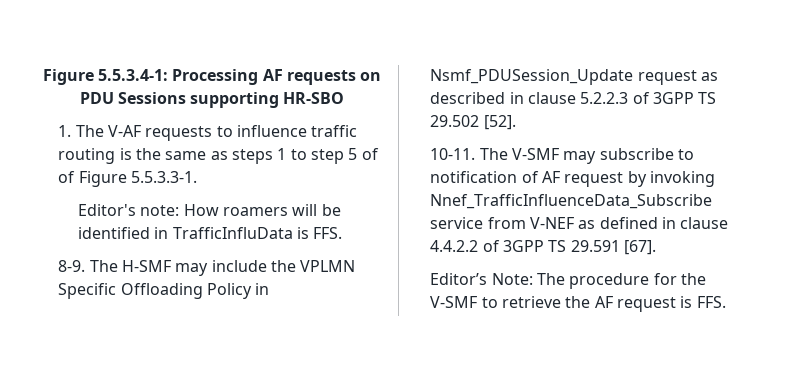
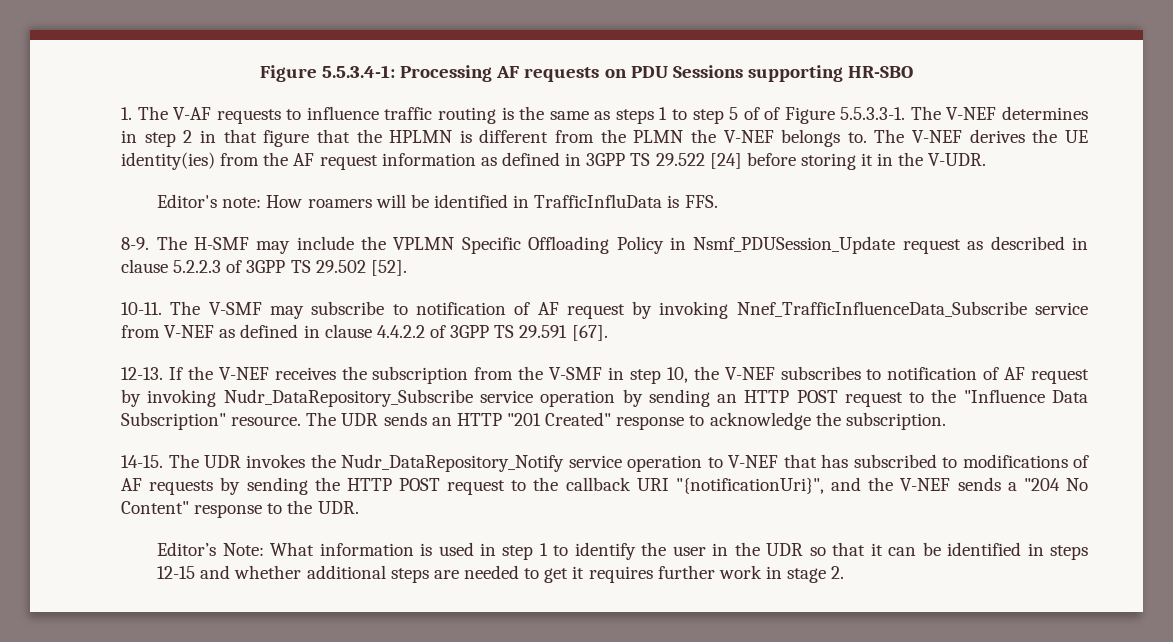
- 1. The V-AF requests to influence traffic routing is the same as steps 1 to step 5 of of Figure 5.5.3.3-1.
+ 1. The V-AF requests to influence traffic routing is the same as steps 1 to step 5 of of Figure 5.5.3.3-1. The V-NEF determines in step 2 in that figure that the HPLMN is different from the PLMN the V-NEF belongs to. The V-NEF derives the UE identity(ies) from the AF request information as defined in 3GPP TS 29.522 [24] before storing it in the V-UDR.
- Editor’s Note: The procedure for the V-SMF to retrieve the AF request is FFS.
+ 12-13. If the V-NEF receives the subscription from the V-SMF in step 10, the V-NEF subscribes to notification of AF request by invoking Nudr_DataRepository_Subscribe service operation by sending an HTTP POST request to the "Influence Data Subscription" resource. The UDR sends an HTTP "201 Created" response to acknowledge the subscription.
+ 14-15. The UDR invokes the Nudr_DataRepository_Notify service operation to V-NEF that has subscribed to modifications of AF requests by sending the HTTP POST request to the callback URI "{notificationUri}", and the V-NEF sends a "204 No Content" response to the UDR.
+ Editor’s Note: What information is used in step 1 to identify the user in the UDR so that it can be identified in steps 12-15 and whether additional steps are needed to get it requires further work in stage 2.

